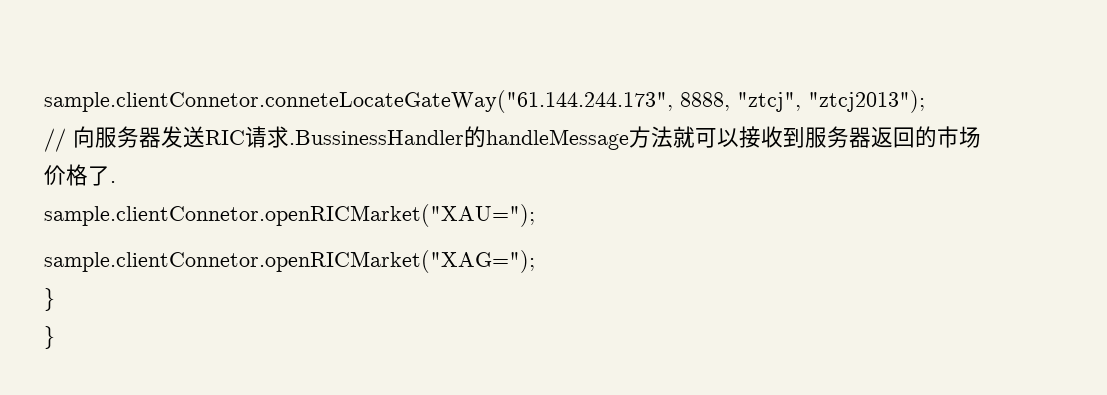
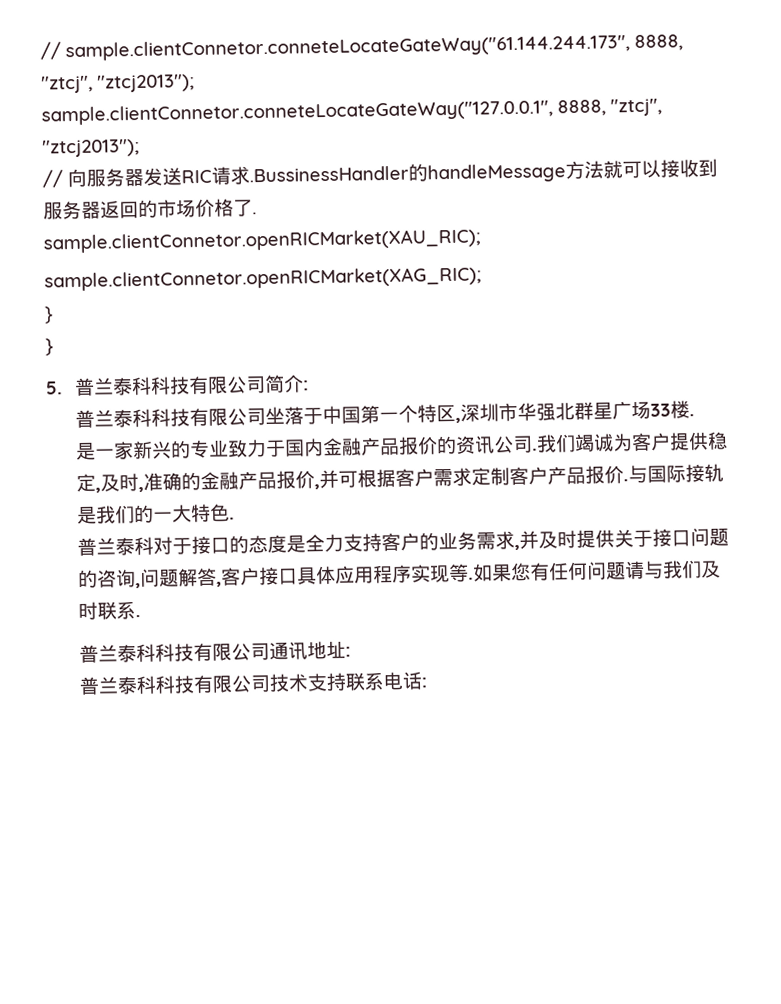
- sample.clientConnetor.conneteLocateGateWay("61.144.244.173", 8888, "ztcj", "ztcj2013");
+ // sample.clientConnetor.conneteLocateGateWay("61.144.244.173", 8888, "ztcj", "ztcj2013");
+ sample.clientConnetor.conneteLocateGateWay("127.0.0.1", 8888, "ztcj", "ztcj2013");
- sample.clientConnetor.openRICMarket("XAU=");
- sample.clientConnetor.openRICMarket("XAG=");
+ sample.clientConnetor.openRICMarket(XAU_RIC);
+ sample.clientConnetor.openRICMarket(XAG_RIC);
+ 5.普兰泰科科技有限公司简介:
+ 普兰泰科科技有限公司坐落于中国第一个特区,深圳市华强北群星广场33楼.
+ 是一家新兴的专业致力于国内金融产品报价的资讯公司.我们竭诚为客户提供稳定,及时,准确的金融产品报价,并可根据客户需求定制客户产品报价.与国际接轨是我们的一大特色.
+ 普兰泰科对于接口的态度是全力支持客户的业务需求,并及时提供关于接口问题的咨询,问题解答,客户接口具体应用程序实现等.如果您有任何问题请与我们及时联系.
+ 普兰泰科科技有限公司通讯地址:
+ 普兰泰科科技有限公司技术支持联系电话:

